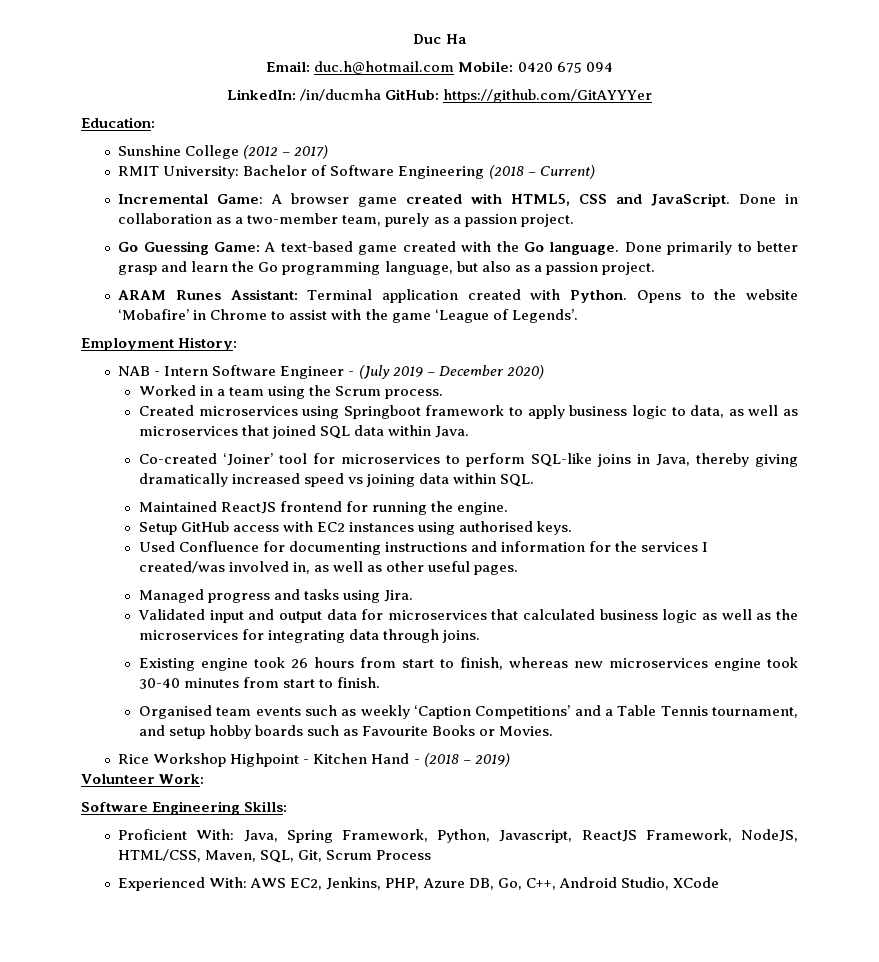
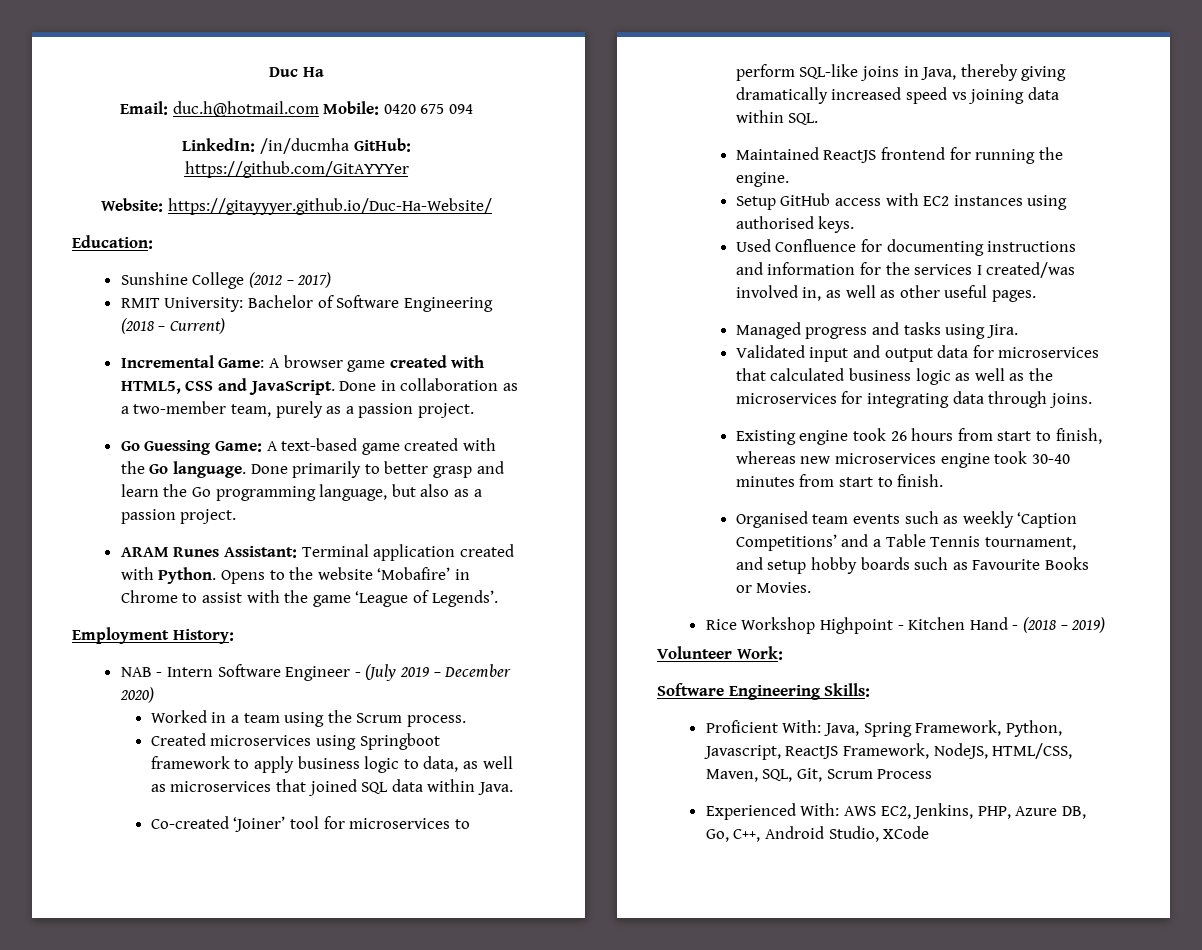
+ Website: https://gitayyyer.github.io/Duc-Ha-Website/

